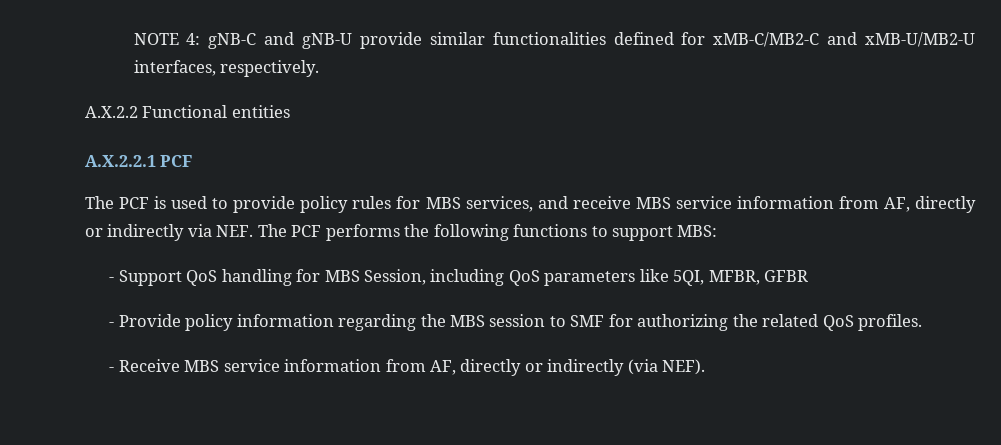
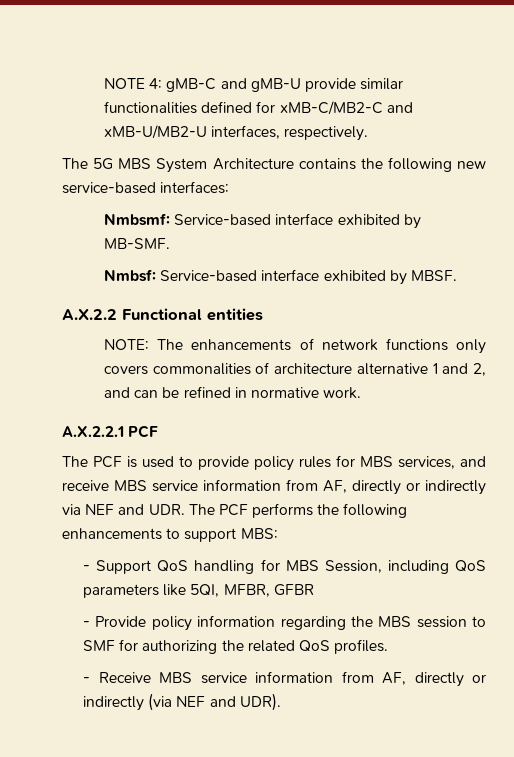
- NOTE 4: gNB-C and gNB-U provide similar functionalities defined for xMB-C/MB2-C and xMB-U/MB2-U interfaces, respectively.
+ NOTE 4: gMB-C and gMB-U provide similar functionalities defined for xMB-C/MB2-C and xMB-U/MB2-U interfaces, respectively.
+ The 5G MBS System Architecture contains the following new service-based interfaces:
+ Nmbsmf: Service-based interface exhibited by MB-SMF.
+ Nmbsf: Service-based interface exhibited by MBSF.
  A.X.2.2 Functional entities
+ NOTE: The enhancements of network functions only covers commonalities of architecture alternative 1 and 2, and can be refined in normative work.
- The PCF is used to provide policy rules for MBS services, and receive MBS service information from AF, directly or indirectly via NEF. The PCF performs the following functions to support MBS:
+ The PCF is used to provide policy rules for MBS services, and receive MBS service information from AF, directly or indirectly via NEF and UDR. The PCF performs the following enhancements to support MBS:
- - Receive MBS service information from AF, directly or indirectly (via NEF).
+ - Receive MBS service information from AF, directly or indirectly (via NEF and UDR).

